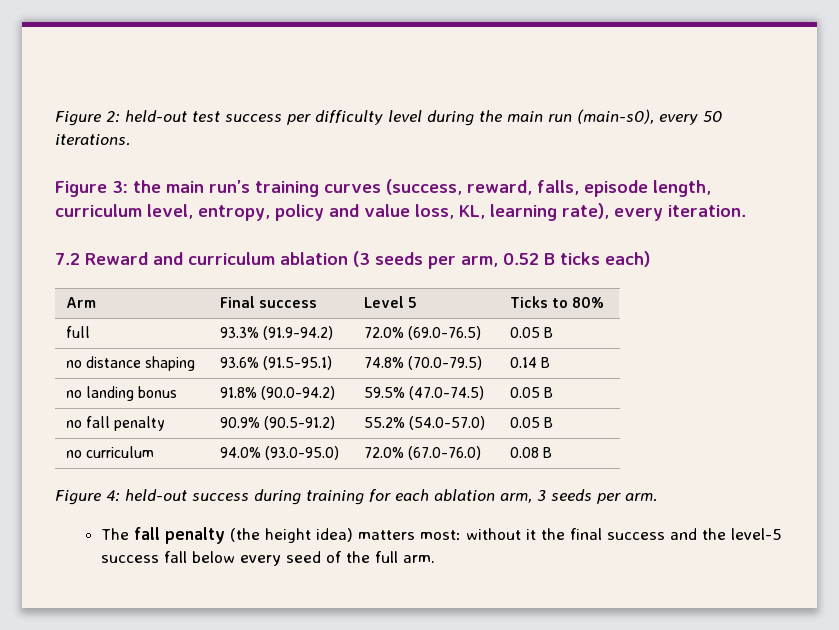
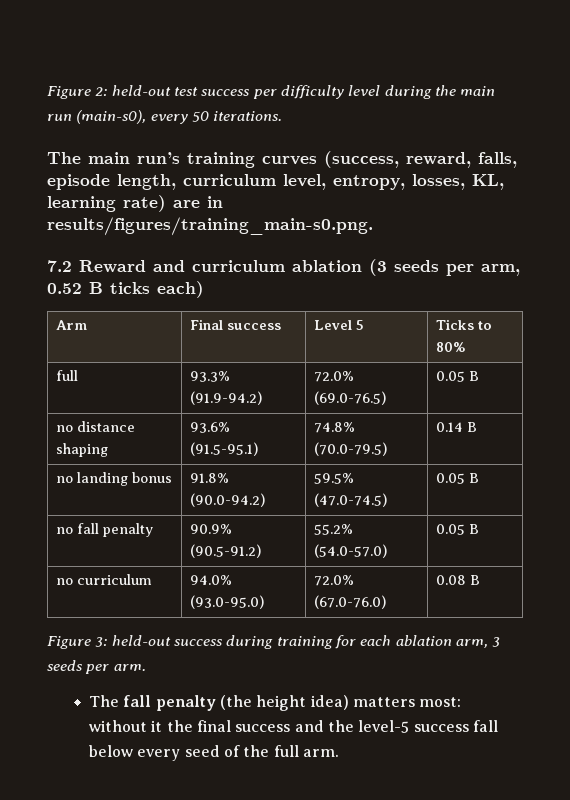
- Figure 3: the main run’s training curves (success, reward, falls, episode length, curriculum level, entropy, policy and value loss, KL, learning rate), every iteration.
+ The main run’s training curves (success, reward, falls, episode length, curriculum level, entropy, losses, KL, learning rate) are in results/figures/training_main-s0.png.
- Figure 4: held-out success during training for each ablation arm, 3 seeds per arm.
+ Figure 3: held-out success during training for each ablation arm, 3 seeds per arm.

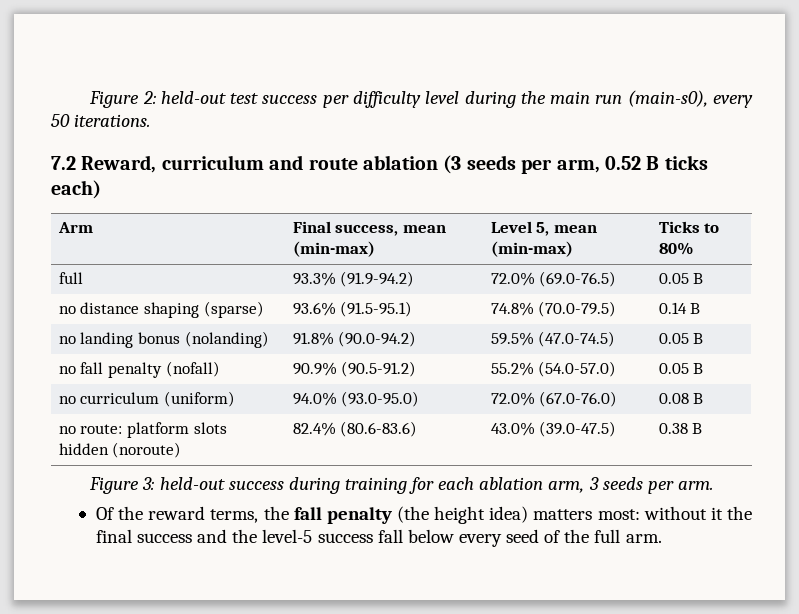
- The main run’s training curves (success, reward, falls, episode length, curriculum level, entropy, losses, KL, learning rate) are in results/figures/training_main-s0.png.
- 7.2 Reward and curriculum ablation (3 seeds per arm, 0.52 B ticks each)
+ 7.2 Reward, curriculum and route ablation (3 seeds per arm, 0.52 B ticks each)
- Arm | Final success | Level 5 | Ticks to 80%
+ Arm | Final success, mean (min-max) | Level 5, mean (min-max) | Ticks to 80%
- no distance shaping | 93.6% (91.5-95.1) | 74.8% (70.0-79.5) | 0.14 B
+ no distance shaping (sparse) | 93.6% (91.5-95.1) | 74.8% (70.0-79.5) | 0.14 B
- no landing bonus | 91.8% (90.0-94.2) | 59.5% (47.0-74.5) | 0.05 B
+ no landing bonus (nolanding) | 91.8% (90.0-94.2) | 59.5% (47.0-74.5) | 0.05 B
- no fall penalty | 90.9% (90.5-91.2) | 55.2% (54.0-57.0) | 0.05 B
+ no fall penalty (nofall) | 90.9% (90.5-91.2) | 55.2% (54.0-57.0) | 0.05 B
- no curriculum | 94.0% (93.0-95.0) | 72.0% (67.0-76.0) | 0.08 B
+ no curriculum (uniform) | 94.0% (93.0-95.0) | 72.0% (67.0-76.0) | 0.08 B
+ no route: platform slots hidden (noroute) | 82.4% (80.6-83.6) | 43.0% (39.0-47.5) | 0.38 B
- The fall penalty (the height idea) matters most: without it the final success and the level-5 success fall below every seed of the full arm.
+ Of the reward terms, the fall penalty (the height idea) matters most: without it the final success and the level-5 success fall below every seed of the full arm.

